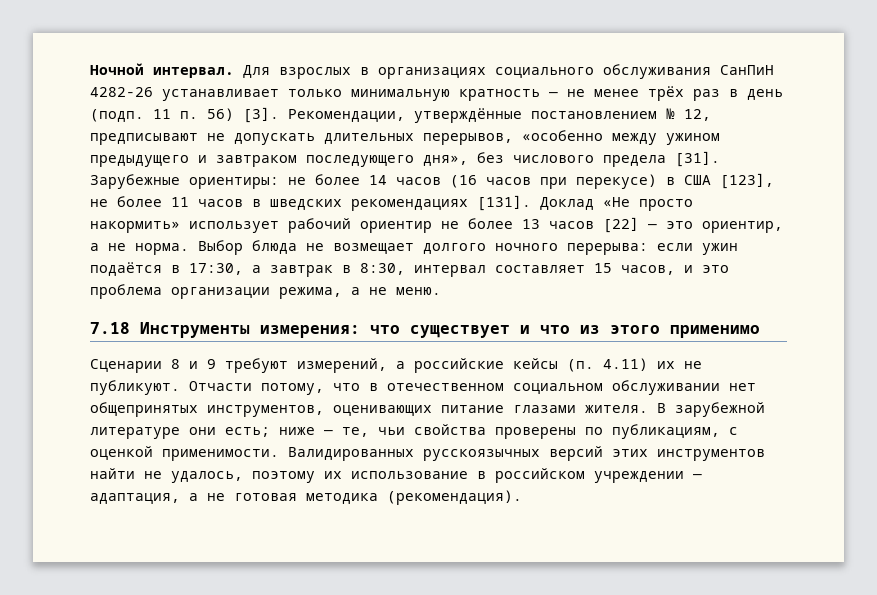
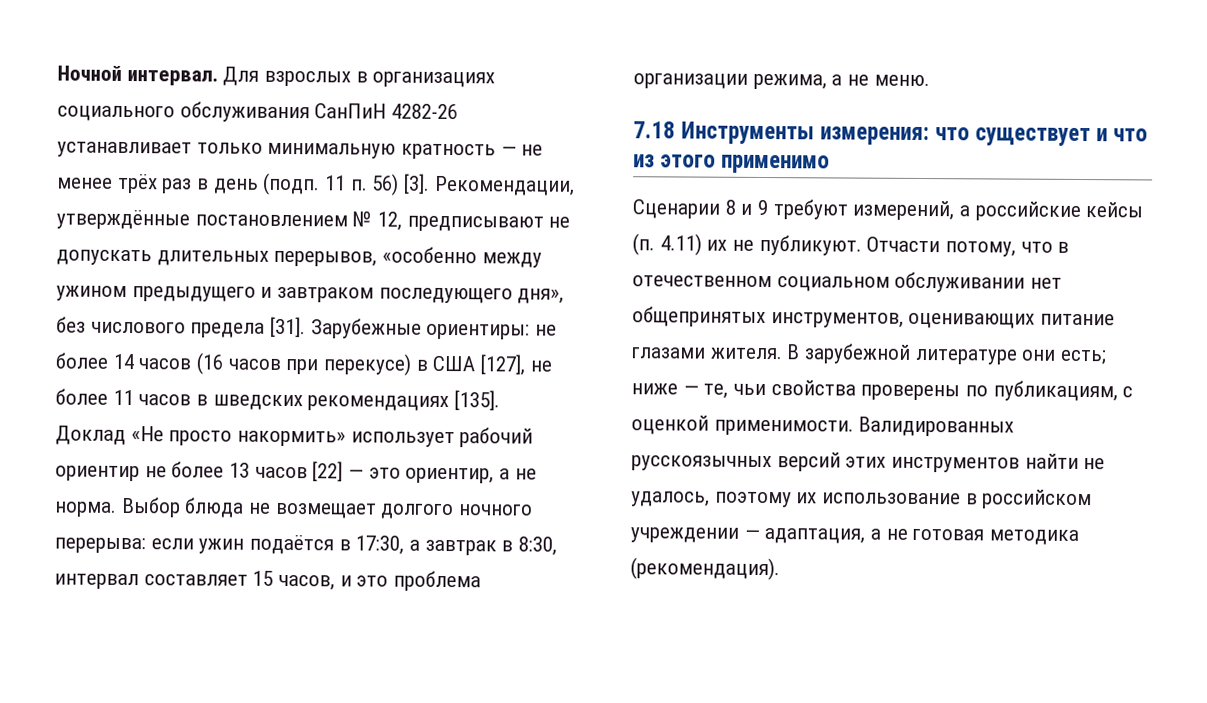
- Зарубежные ориентиры: не более 14 часов (16 часов при перекусе) в США [123], не более 11 часов в шведских рекомендациях [131].
+ Зарубежные ориентиры: не более 14 часов (16 часов при перекусе) в США [127], не более 11 часов в шведских рекомендациях [135].

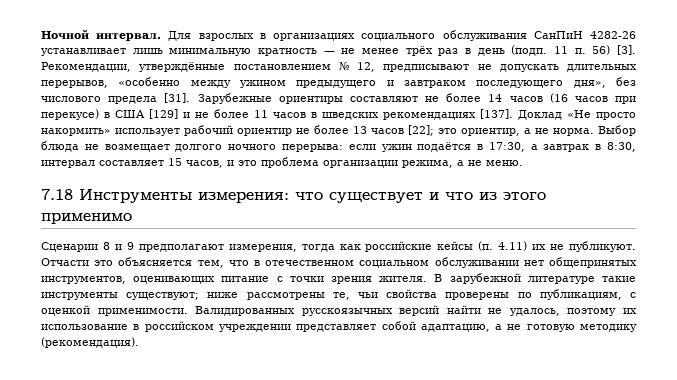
- Для взрослых в организациях социального обслуживания СанПиН 4282-26 устанавливает только минимальную кратность — не менее трёх раз в день (подп.
+ Для взрослых в организациях социального обслуживания СанПиН 4282-26 устанавливает лишь минимальную кратность — не менее трёх раз в день (подп.
- Зарубежные ориентиры: не более 14 часов (16 часов при перекусе) в США [127], не более 11 часов в шведских рекомендациях [135].
+ Зарубежные ориентиры составляют не более 14 часов (16 часов при перекусе) в США [129] и не более 11 часов в шведских рекомендациях [137].
- Доклад «Не просто накормить» использует рабочий ориентир не более 13 часов [22] — это ориентир, а не норма.
+ Доклад «Не просто накормить» использует рабочий ориентир не более 13 часов [22]; это ориентир, а не норма.
- Сценарии 8 и 9 требуют измерений, а российские кейсы (п. 4.11) их не публикуют.
+ Сценарии 8 и 9 предполагают измерения, тогда как российские кейсы (п. 4.11) их не публикуют.
- Отчасти потому, что в отечественном социальном обслуживании нет общепринятых инструментов, оценивающих питание глазами жителя.
+ Отчасти это объясняется тем, что в отечественном социальном обслуживании нет общепринятых инструментов, оценивающих питание с точки зрения жителя.
- В зарубежной литературе они есть; ниже — те, чьи свойства проверены по публикациям, с оценкой применимости.
+ В зарубежной литературе такие инструменты существуют; ниже рассмотрены те, чьи свойства проверены по публикациям, с оценкой применимости.
- Валидированных русскоязычных версий этих инструментов найти не удалось, поэтому их использование в российском учреждении — адаптация, а не готовая методика (рекомендация).
+ Валидированных русскоязычных версий найти не удалось, поэтому их использование в российском учреждении представляет собой адаптацию, а не готовую методику (рекомендация).

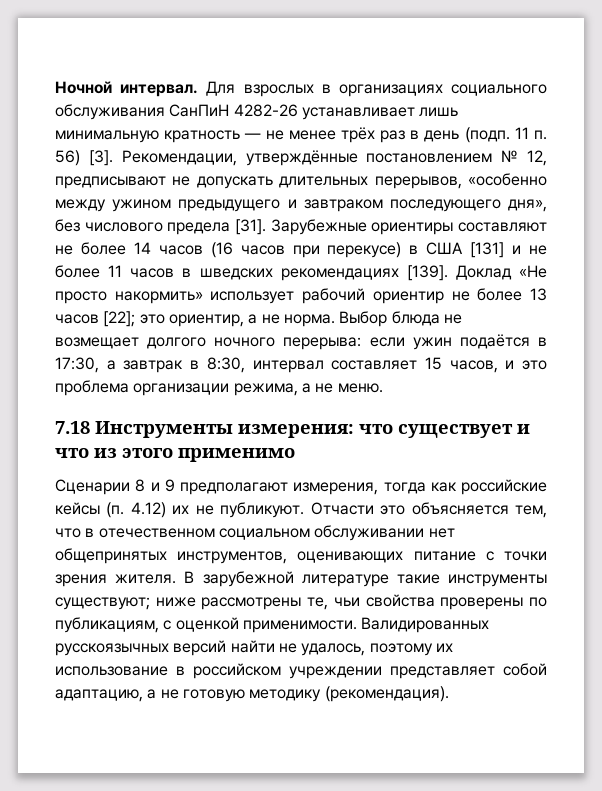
- Зарубежные ориентиры составляют не более 14 часов (16 часов при перекусе) в США [129] и не более 11 часов в шведских рекомендациях [137].
+ Зарубежные ориентиры составляют не более 14 часов (16 часов при перекусе) в США [131] и не более 11 часов в шведских рекомендациях [139].
- Сценарии 8 и 9 предполагают измерения, тогда как российские кейсы (п. 4.11) их не публикуют.
+ Сценарии 8 и 9 предполагают измерения, тогда как российские кейсы (п. 4.12) их не публикуют.

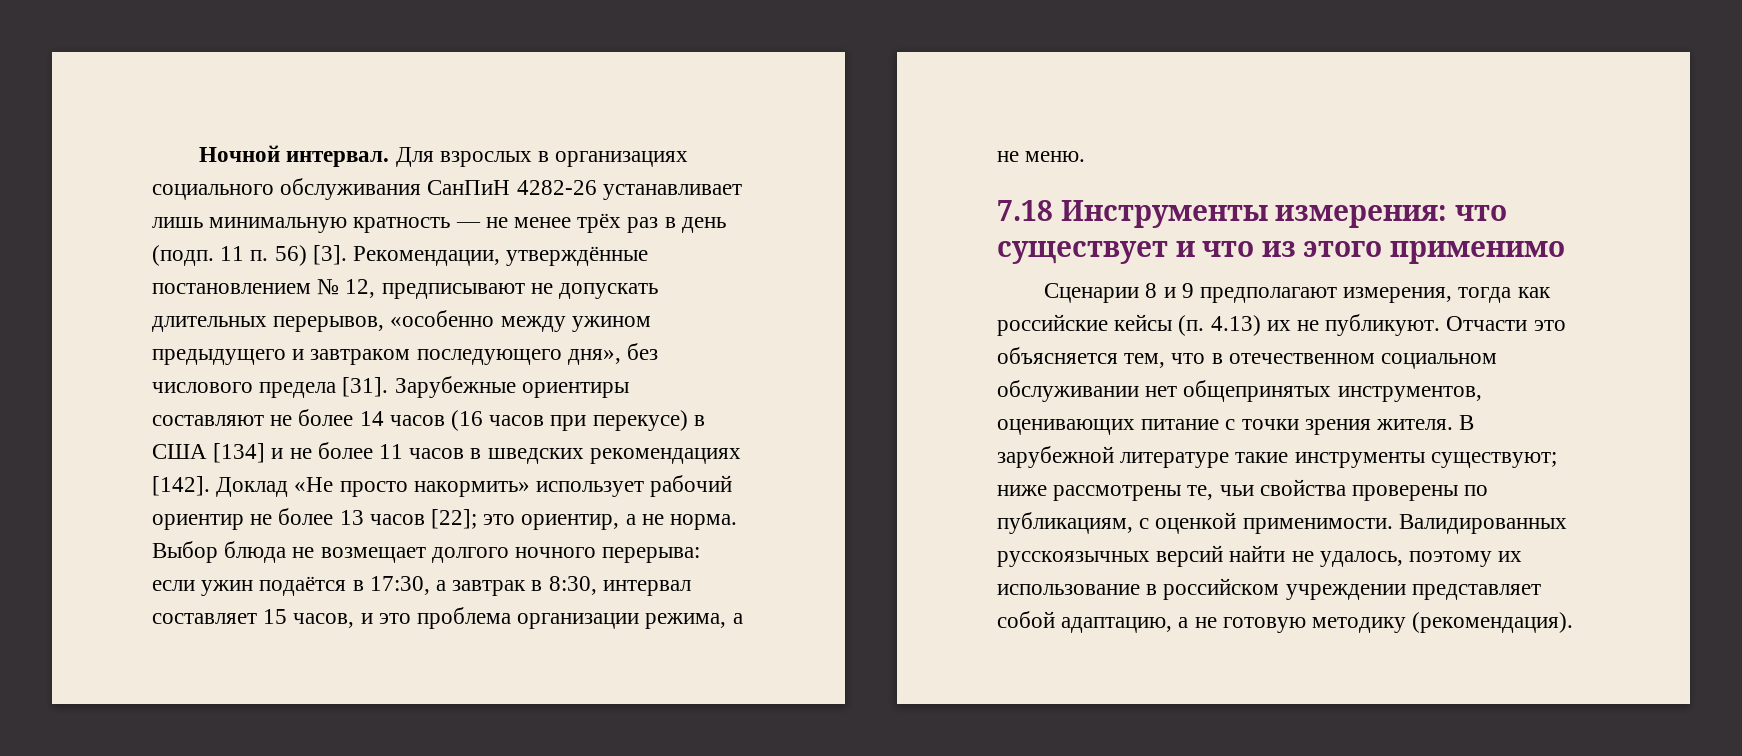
- Зарубежные ориентиры составляют не более 14 часов (16 часов при перекусе) в США [131] и не более 11 часов в шведских рекомендациях [139].
+ Зарубежные ориентиры составляют не более 14 часов (16 часов при перекусе) в США [134] и не более 11 часов в шведских рекомендациях [142].
- Сценарии 8 и 9 предполагают измерения, тогда как российские кейсы (п. 4.12) их не публикуют.
+ Сценарии 8 и 9 предполагают измерения, тогда как российские кейсы (п. 4.13) их не публикуют.

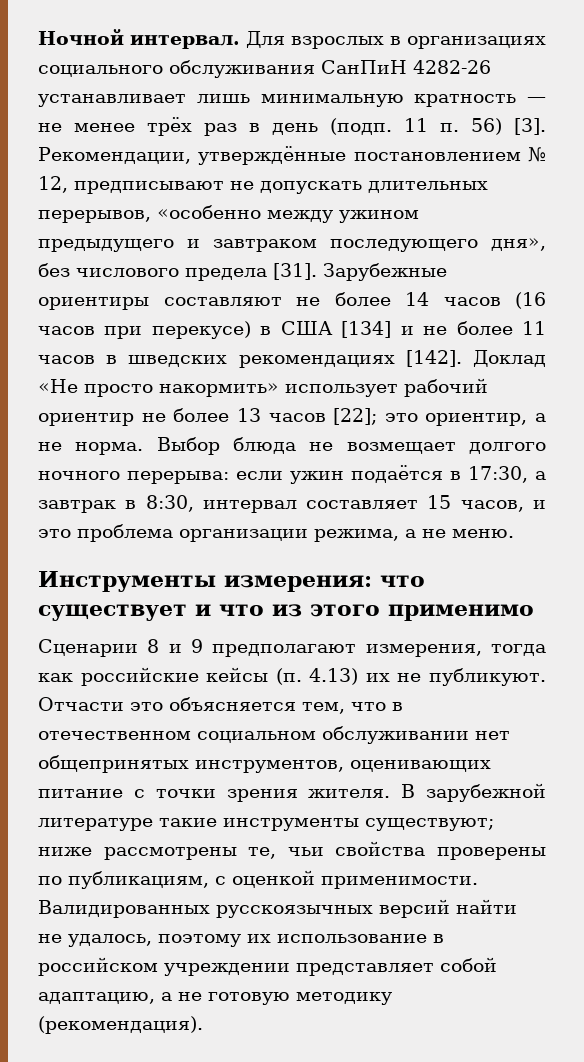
- 7.18 Инструменты измерения: что существует и что из этого применимо
+ Инструменты измерения: что существует и что из этого применимо

